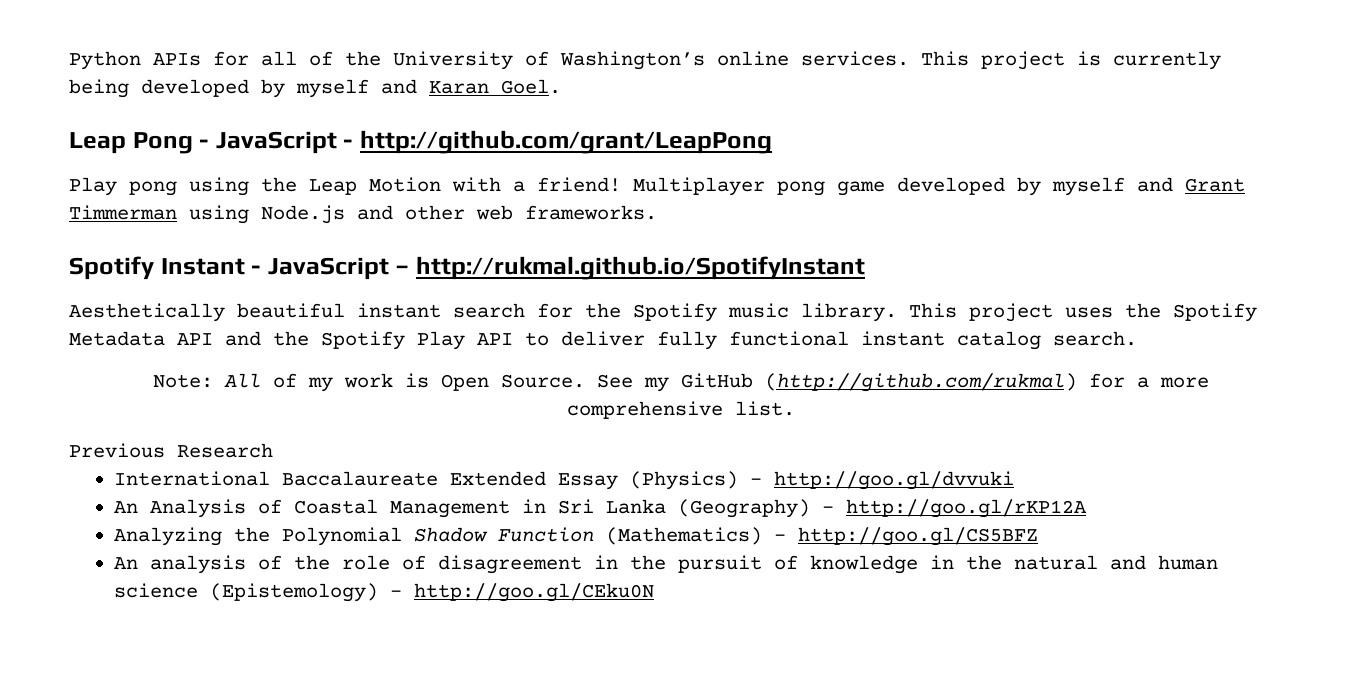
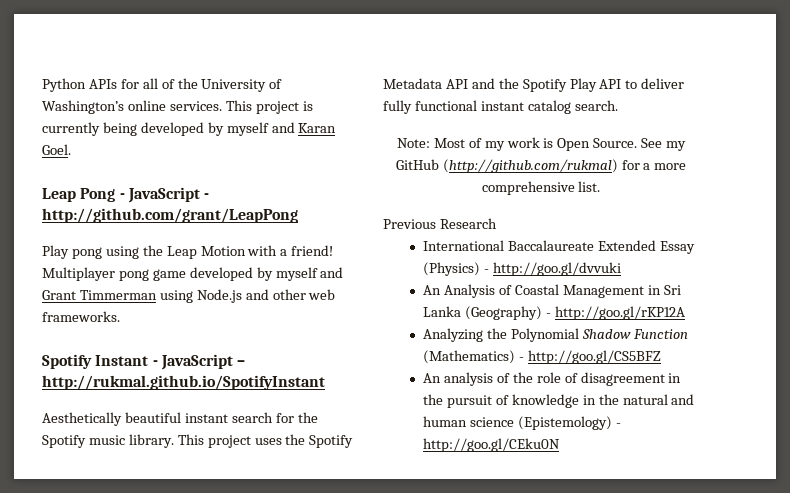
- Note: All of my work is Open Source.
+ Note: Most of my work is Open Source.

